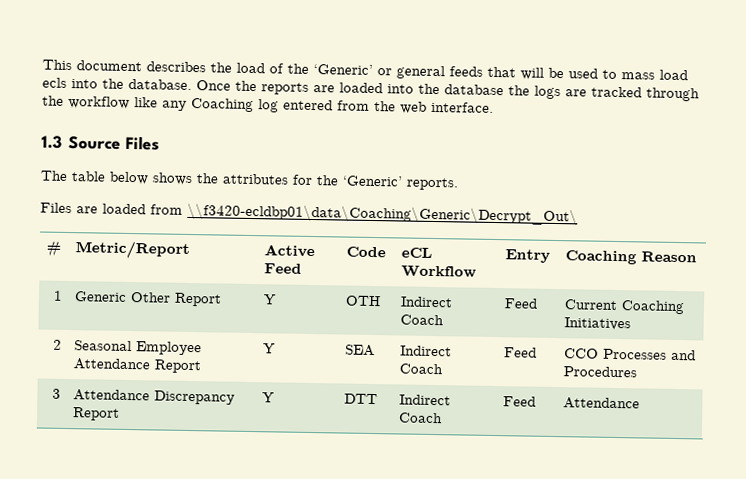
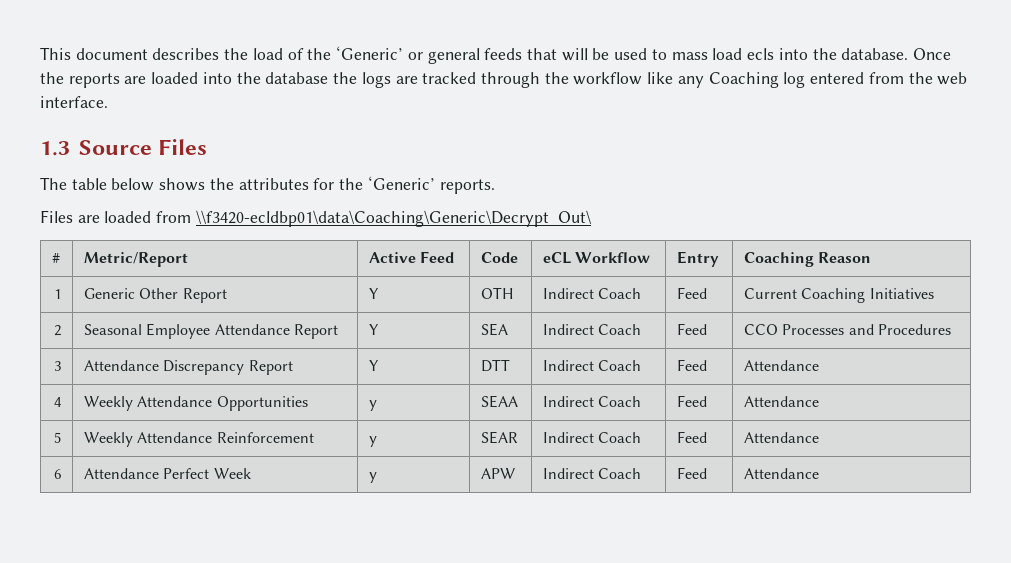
+ 4 | Weekly Attendance Opportunities | y | SEAA | Indirect Coach | Feed | Attendance
+ 5 | Weekly Attendance Reinforcement | y | SEAR | Indirect Coach | Feed | Attendance
+ 6 | Attendance Perfect Week | y | APW | Indirect Coach | Feed | Attendance

